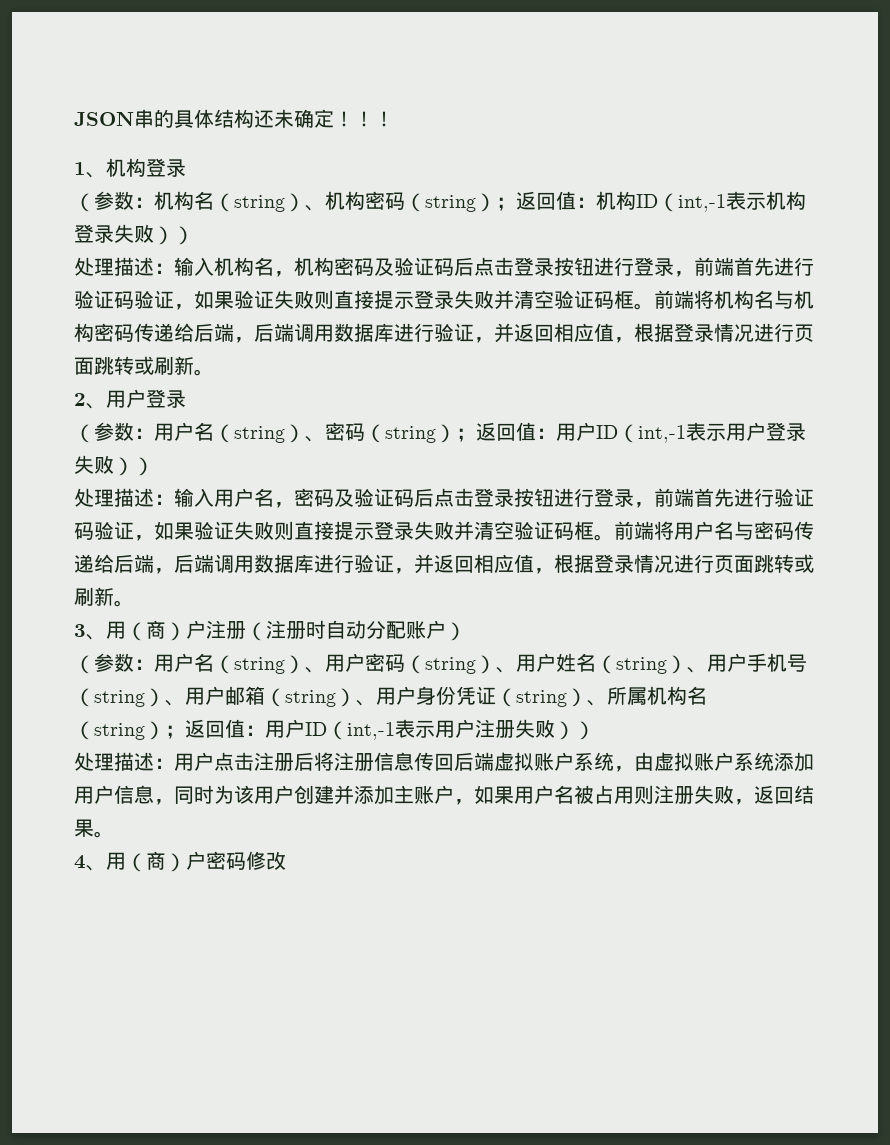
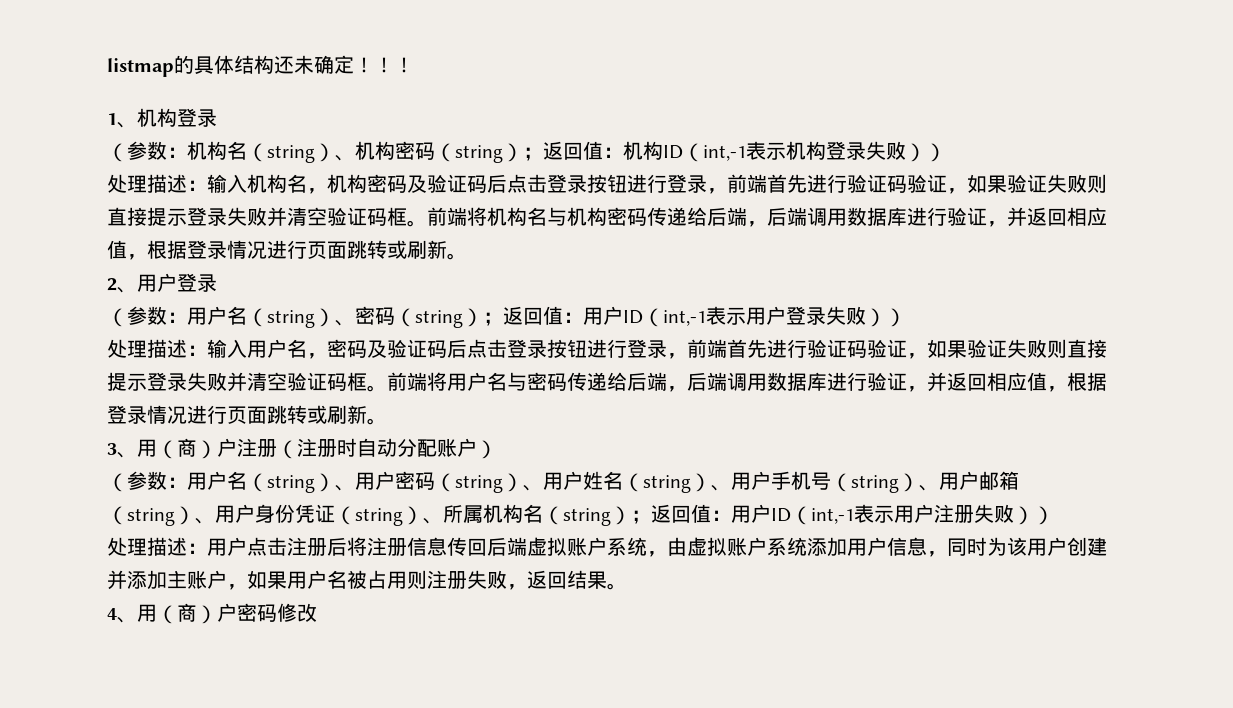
- JSON串的具体结构还未确定！
+ listmap的具体结构还未确定！

